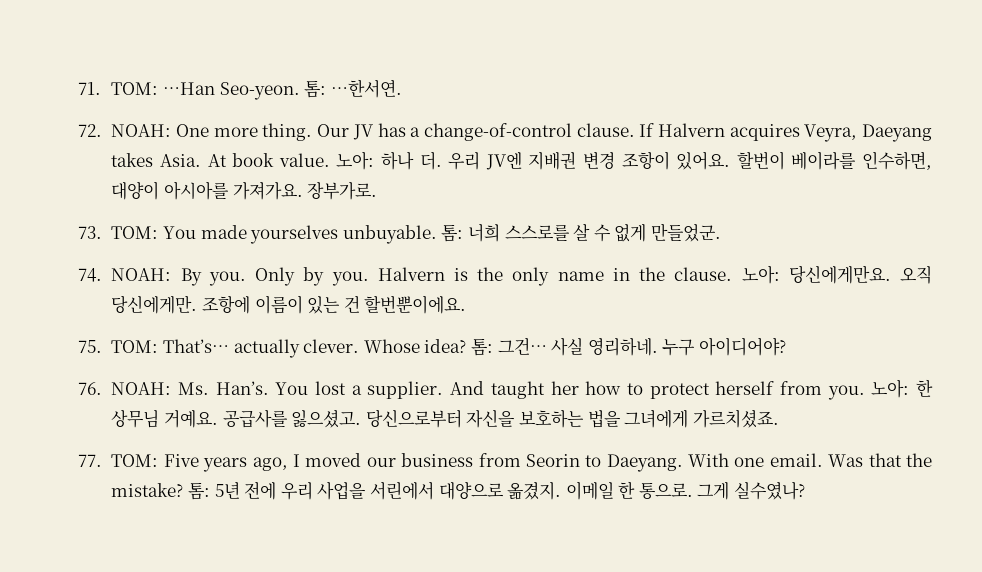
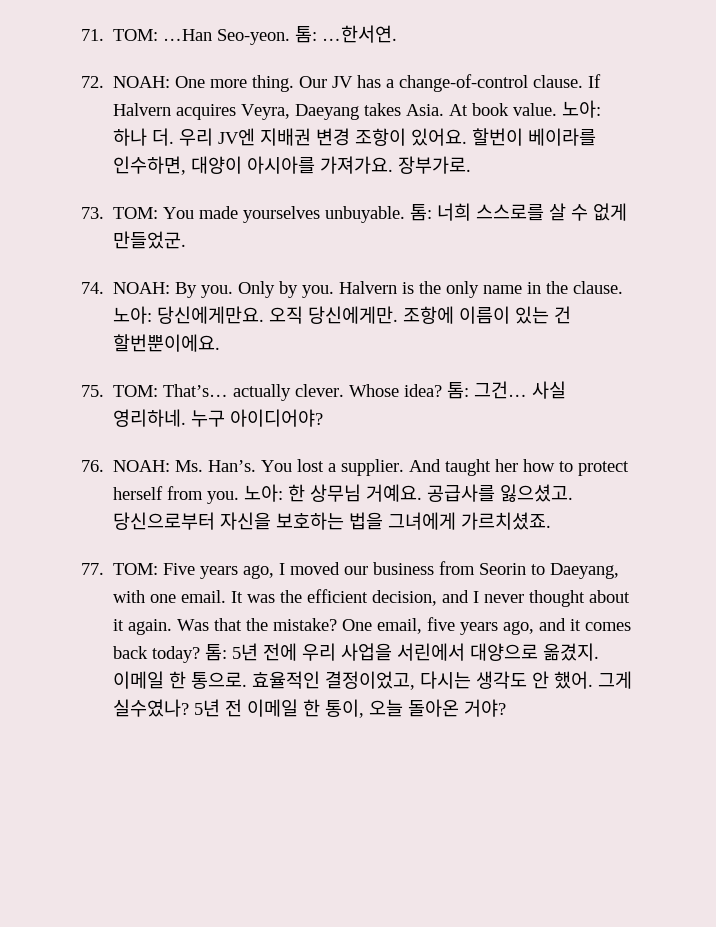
- 77. TOM: Five years ago, I moved our business from Seorin to Daeyang. With one email. Was that the mistake?
+ 77. TOM: Five years ago, I moved our business from Seorin to Daeyang, with one email. It was the efficient decision, and I never thought about it again. Was that the mistake? One email, five years ago, and it comes back today?
- 그게 실수였나?
+ 효율적인 결정이었고, 다시는 생각도 안 했어. 그게 실수였나? 5년 전 이메일 한 통이, 오늘 돌아온 거야?

